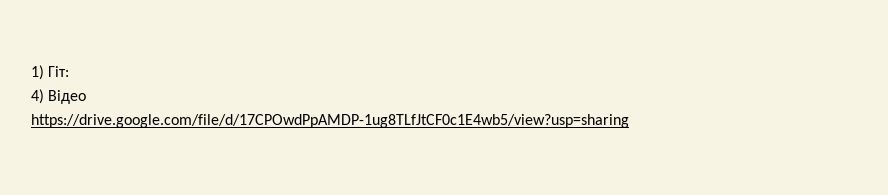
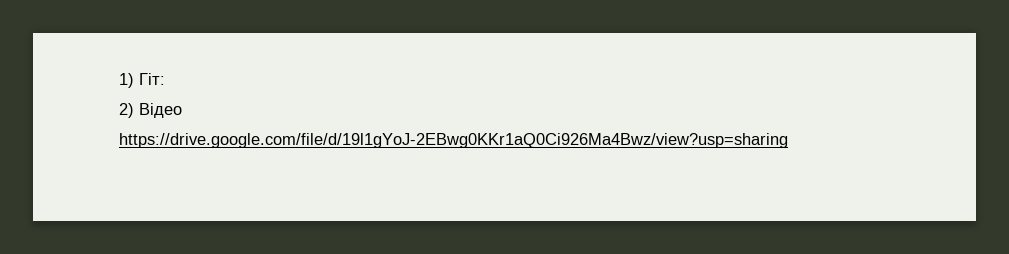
- 4) Відео
+ 2) Відео
- https://drive.google.com/file/d/17CPOwdPpAMDP-1ug8TLfJtCF0c1E4wb5/view?usp=sharing
+ https://drive.google.com/file/d/19l1gYoJ-2EBwg0KKr1aQ0Ci926Ma4Bwz/view?usp=sharing

